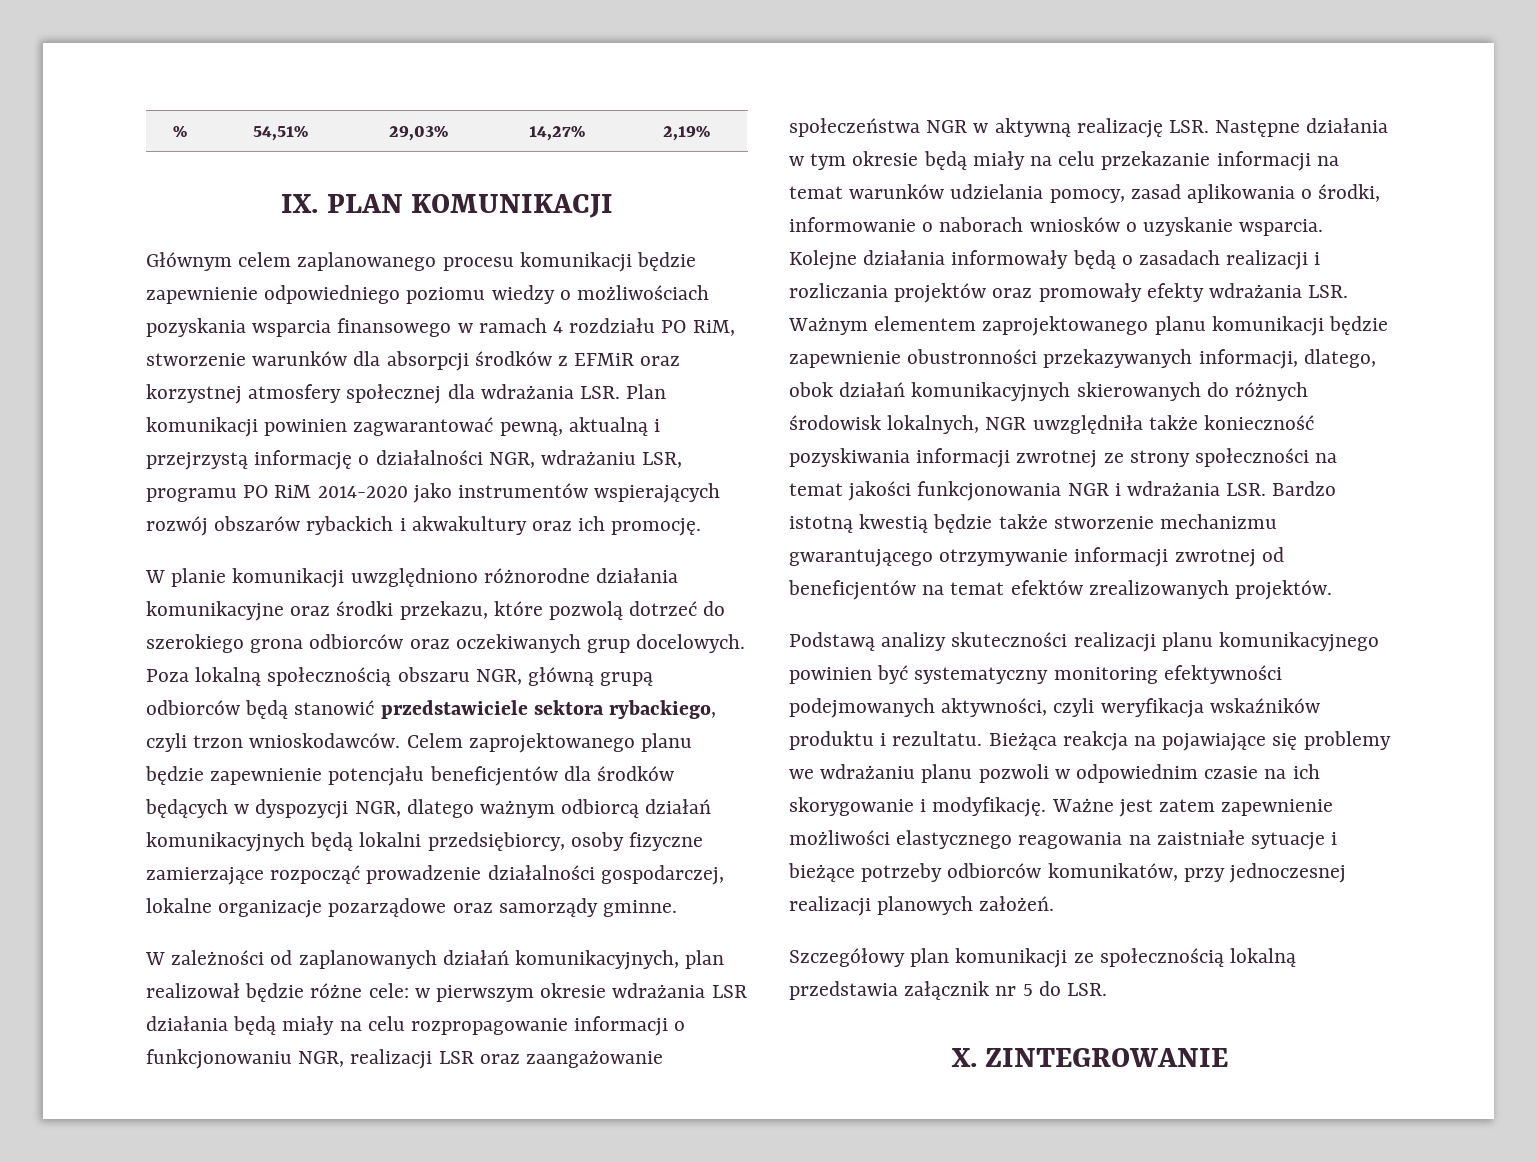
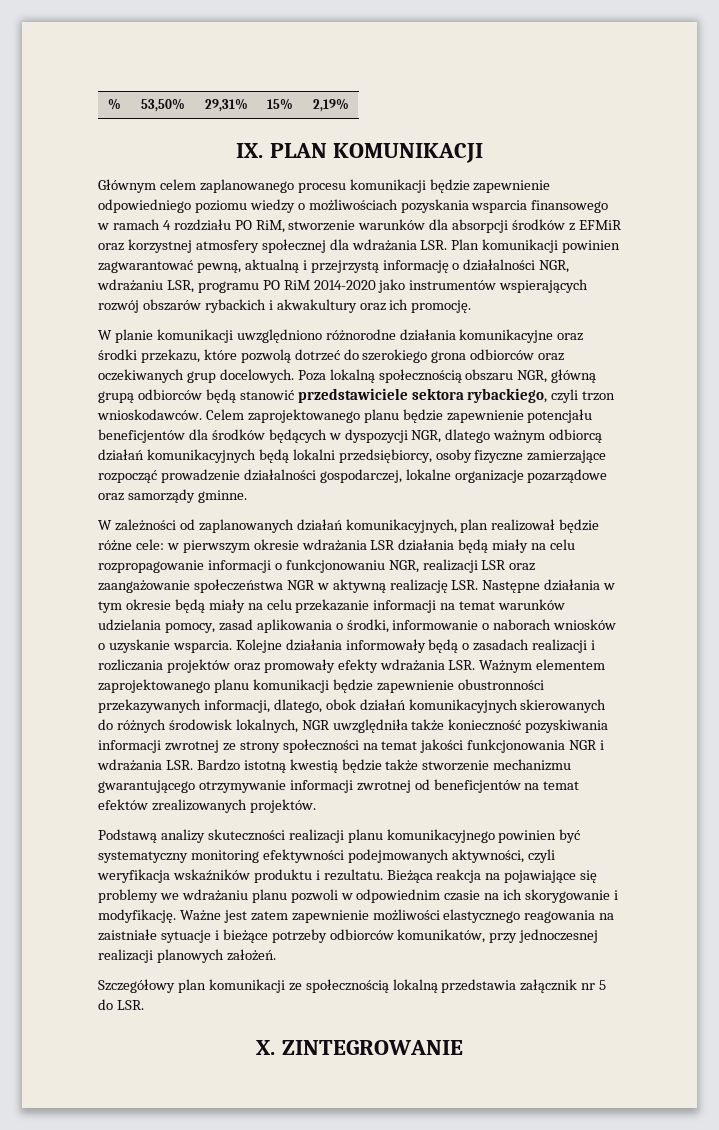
- % | 54,51% | 29,03% | 14,27% | 2,19%
+ % | 53,50% | 29,31% | 15% | 2,19%

